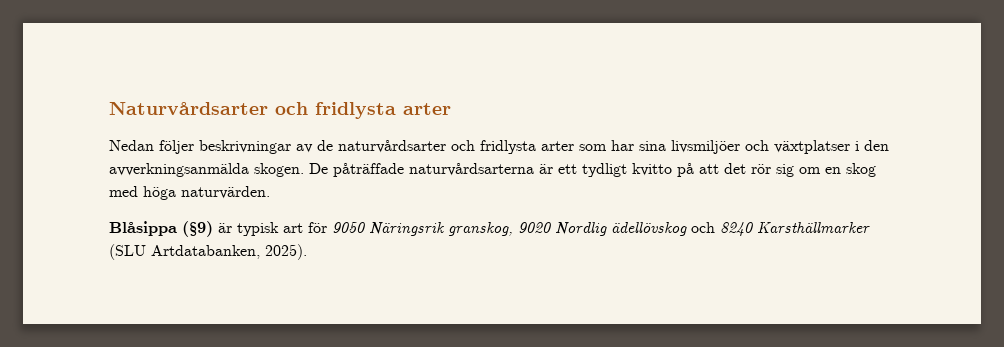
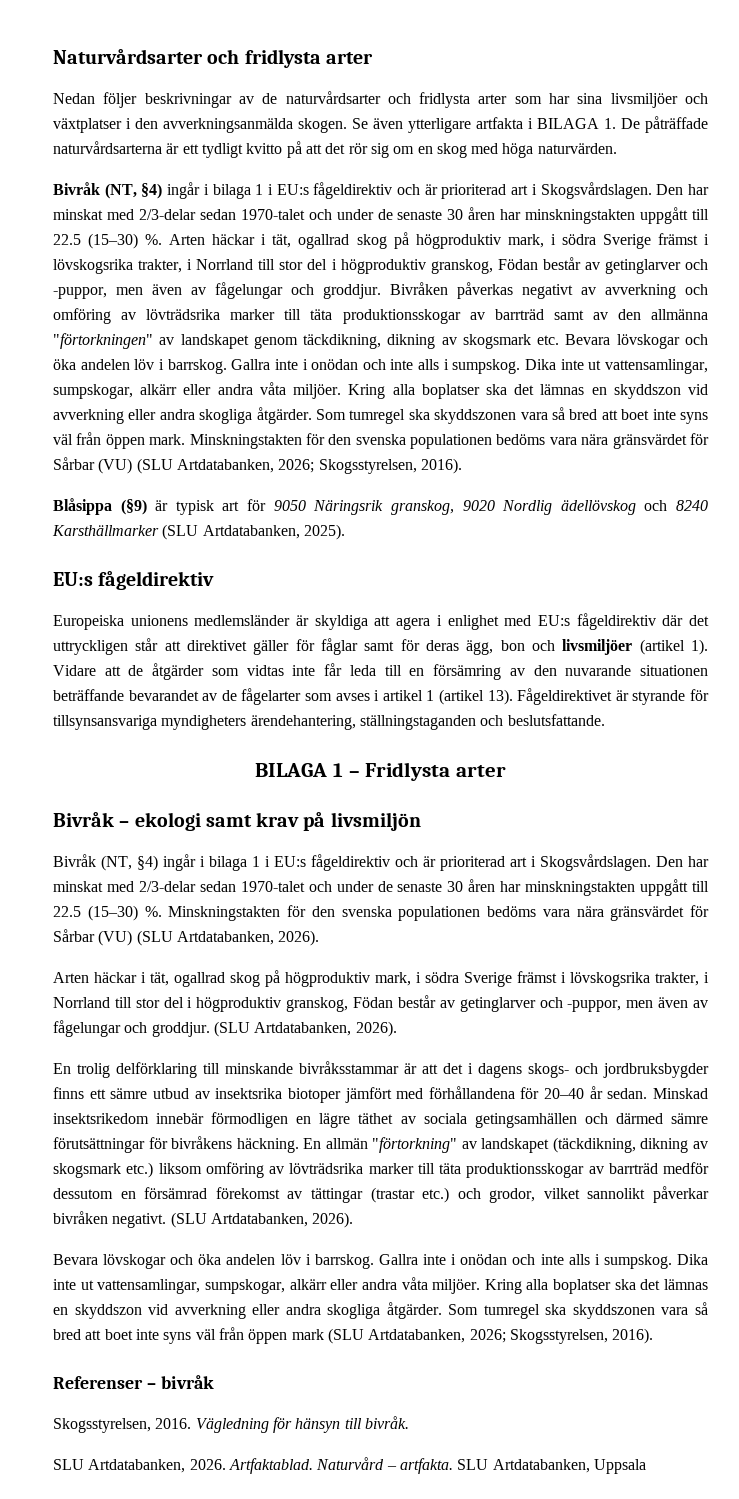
- De påträffade naturvårdsarterna är ett tydligt kvitto på att det rör sig om en skog med höga naturvärden.
+ Se även ytterligare artfakta i BILAGA 1. De påträffade naturvårdsarterna är ett tydligt kvitto på att det rör sig om en skog med höga naturvärden.
+ Bivråk (NT, §4) ingår i bilaga 1 i EU:s fågeldirektiv och är prioriterad art i Skogsvårdslagen. Den har minskat med 2/3-delar sedan 1970-talet och under de senaste 30 åren har minskningstakten uppgått till 22.5 (15–30) %. Arten häckar i tät, ogallrad skog på högproduktiv mark, i södra Sverige främst i lövskogsrika trakter, i Norrland till stor del i högproduktiv granskog, Födan består av getinglarver och -puppor, men även av fågelungar och groddjur. Bivråken påverkas negativt av avverkning och omföring av lövträdsrika marker till täta produktionsskogar av barrträd samt av den allmänna "förtorkningen" av landskapet genom täckdikning, dikning av skogsmark etc. Bevara lövskogar och öka andelen löv i barrskog. Gallra inte i onödan och inte alls i sumpskog. Dika inte ut vattensamlingar, sumpskogar, alkärr eller andra våta miljöer. Kring alla boplatser ska det lämnas en skyddszon vid avverkning eller andra skogliga åtgärder. Som tumregel ska skyddszonen vara så bred att boet inte syns väl från öppen mark. Minskningstakten för den svenska populationen bedöms vara nära gränsvärdet för Sårbar (VU) (SLU Artdatabanken, 2026; Skogsstyrelsen, 2016).
  Blåsippa (§9) är typisk art för 9050 Näringsrik granskog, 9020 Nordlig ädellövskog och 8240 Karsthällmarker (SLU Artdatabanken, 2025).
+ EU:s fågeldirektiv
+ Europeiska unionens medlemsländer är skyldiga att agera i enlighet med EU:s fågeldirektiv där det uttryckligen står att direktivet gäller för fåglar samt för deras ägg, bon och livsmiljöer (artikel 1). Vidare att de åtgärder som vidtas inte får leda till en försämring av den nuvarande situationen beträffande bevarandet av de fågelarter som avses i artikel 1 (artikel 13). Fågeldirektivet är styrande för tillsynsansvariga myndigheters ärendehantering, ställningstaganden och beslutsfattande.
+ BILAGA 1 – Fridlysta arter
+ Bivråk – ekologi samt krav på livsmiljön
+ Bivråk (NT, §4) ingår i bilaga 1 i EU:s fågeldirektiv och är prioriterad art i Skogsvårdslagen. Den har minskat med 2/3-delar sedan 1970-talet och under de senaste 30 åren har minskningstakten uppgått till 22.5 (15–30) %. Minskningstakten för den svenska populationen bedöms vara nära gränsvärdet för Sårbar (VU) (SLU Artdatabanken, 2026).
+ Arten häckar i tät, ogallrad skog på högproduktiv mark, i södra Sverige främst i lövskogsrika trakter, i Norrland till stor del i högproduktiv granskog, Födan består av getinglarver och -puppor, men även av fågelungar och groddjur. (SLU Artdatabanken, 2026).
+ En trolig delförklaring till minskande bivråksstammar är att det i dagens skogs- och jordbruksbygder finns ett sämre utbud av insektsrika biotoper jämfört med förhållandena för 20–40 år sedan. Minskad insektsrikedom innebär förmodligen en lägre täthet av sociala getingsamhällen och därmed sämre förutsättningar för bivråkens häckning. En allmän "förtorkning" av landskapet (täckdikning, dikning av skogsmark etc.) liksom omföring av lövträdsrika marker till täta produktionsskogar av barrträd medför dessutom en försämrad förekomst av tättingar (trastar etc.) och grodor, vilket sannolikt påverkar bivråken negativt. (SLU Artdatabanken, 2026).
+ Bevara lövskogar och öka andelen löv i barrskog. Gallra inte i onödan och inte alls i sumpskog. Dika inte ut vattensamlingar, sumpskogar, alkärr eller andra våta miljöer. Kring alla boplatser ska det lämnas en skyddszon vid avverkning eller andra skogliga åtgärder. Som tumregel ska skyddszonen vara så bred att boet inte syns väl från öppen mark (SLU Artdatabanken, 2026; Skogsstyrelsen, 2016).
+ Referenser – bivråk
+ Skogsstyrelsen, 2016. Vägledning för hänsyn till bivråk.
+ SLU Artdatabanken, 2026. Artfaktablad. Naturvård – artfakta. SLU Artdatabanken, Uppsala

